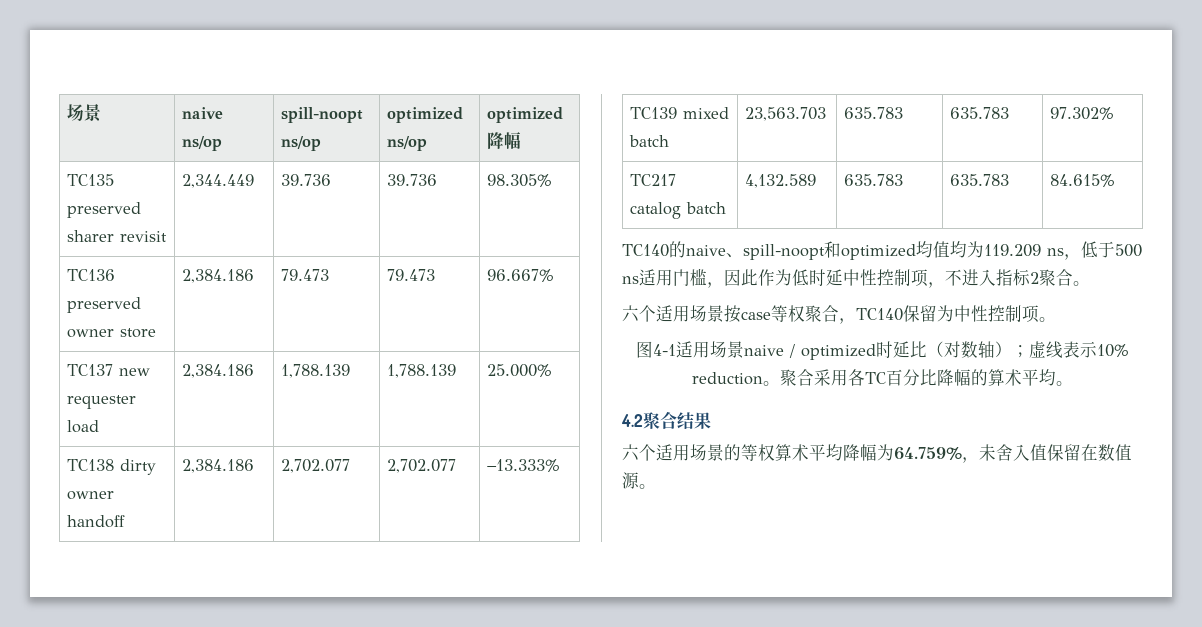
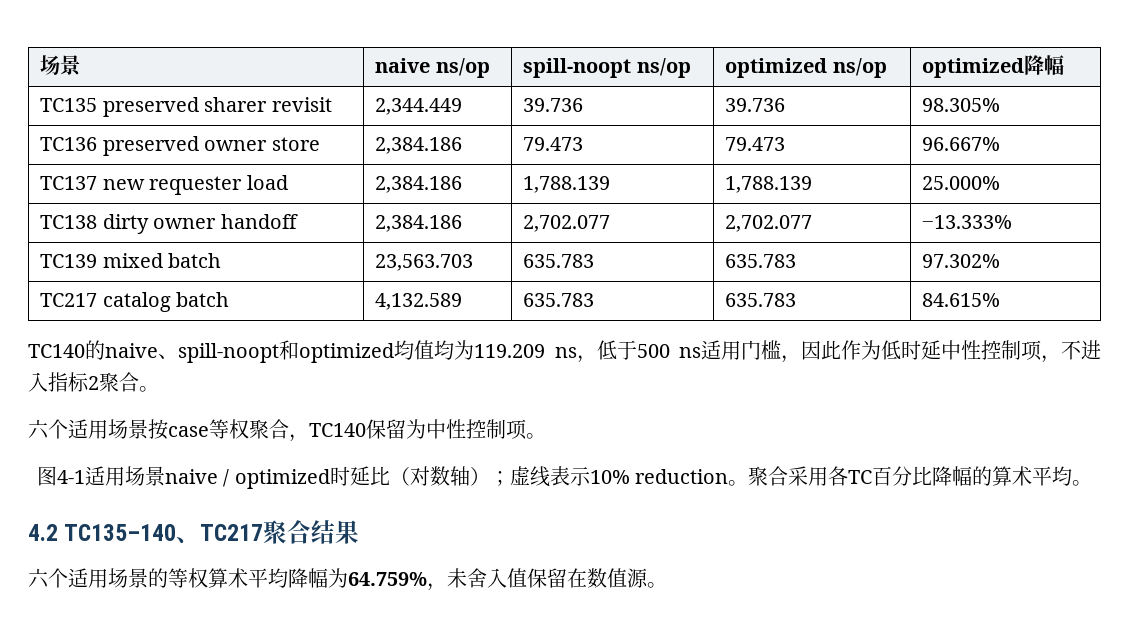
- 4.2聚合结果
+ 4.2 TC135–140、TC217聚合结果

